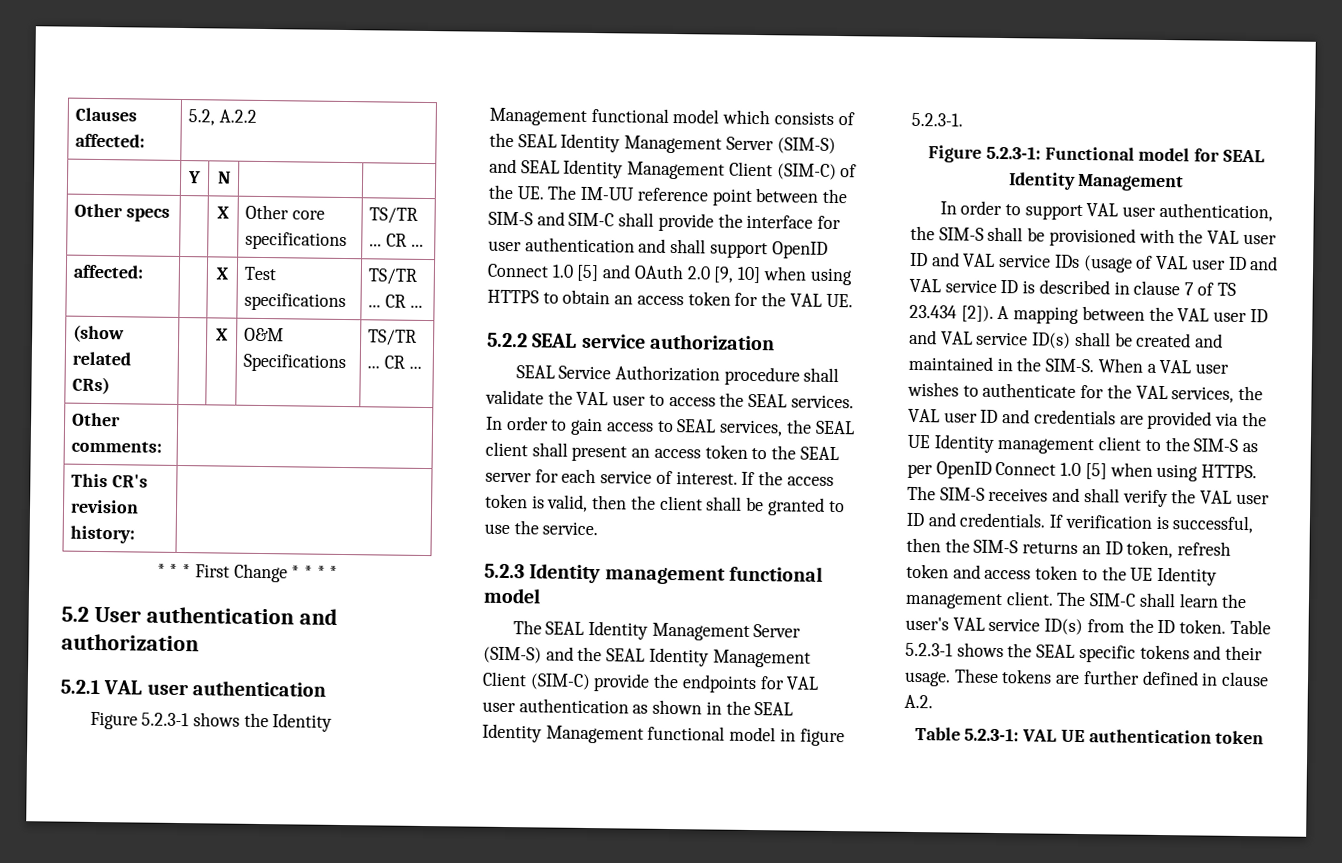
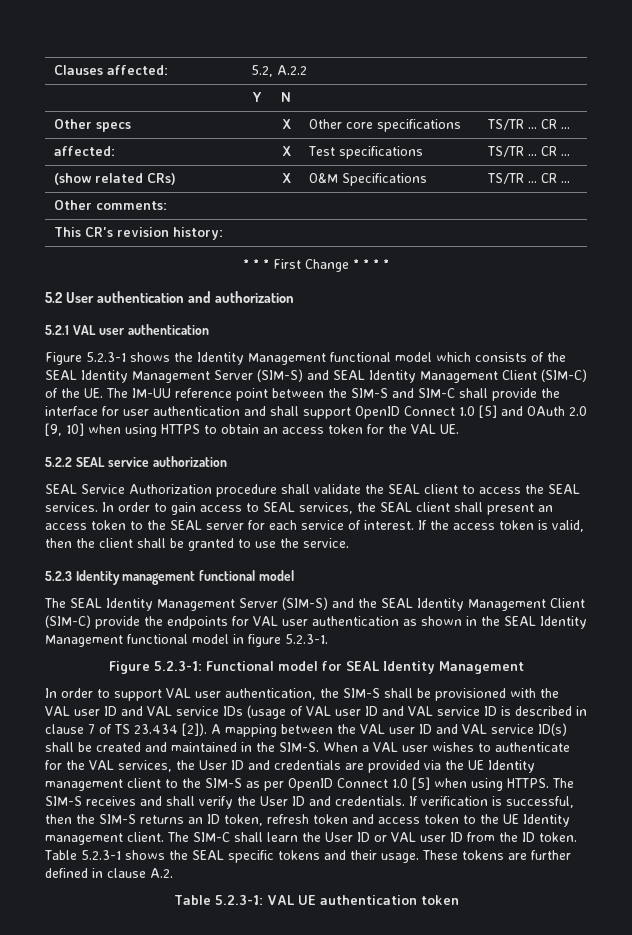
- SEAL Service Authorization procedure shall validate the VAL user to access the SEAL services.
+ SEAL Service Authorization procedure shall validate the SEAL client to access the SEAL services.
- When a VAL user wishes to authenticate for the VAL services, the VAL user ID and credentials are provided via the UE Identity management client to the SIM-S as per OpenID Connect 1.0 [5] when using HTTPS.
+ When a VAL user wishes to authenticate for the VAL services, the User ID and credentials are provided via the UE Identity management client to the SIM-S as per OpenID Connect 1.0 [5] when using HTTPS.
- The SIM-S receives and shall verify the VAL user ID and credentials.
+ The SIM-S receives and shall verify the User ID and credentials.
- The SIM-C shall learn the user's VAL service ID(s) from the ID token.
+ The SIM-C shall learn the User ID or VAL user ID from the ID token.

